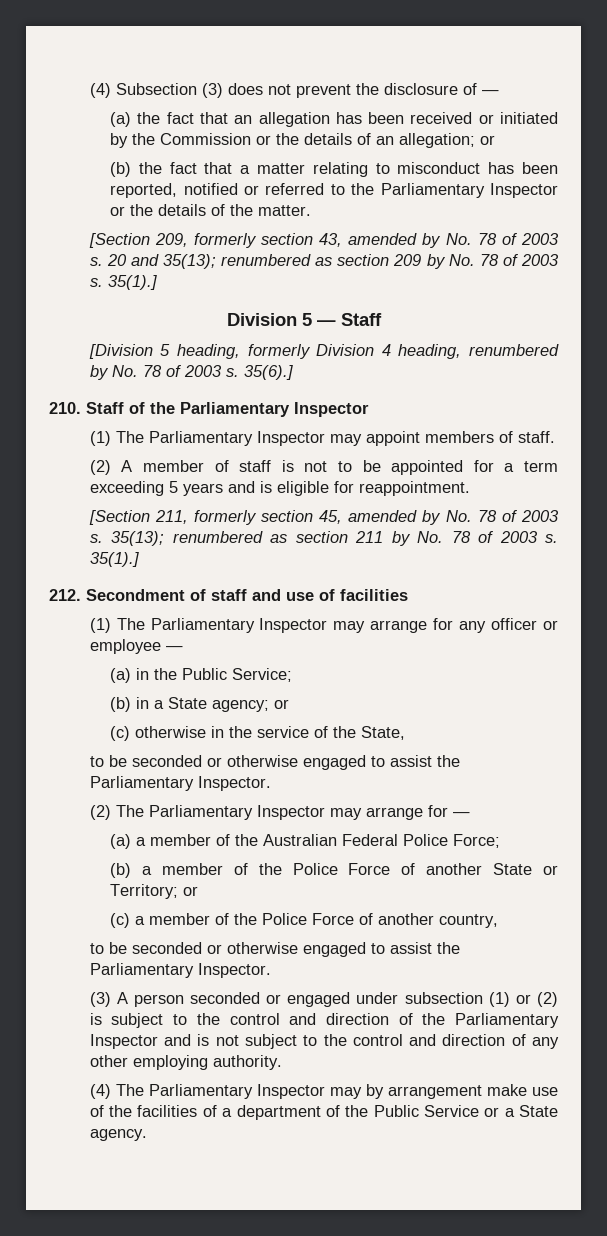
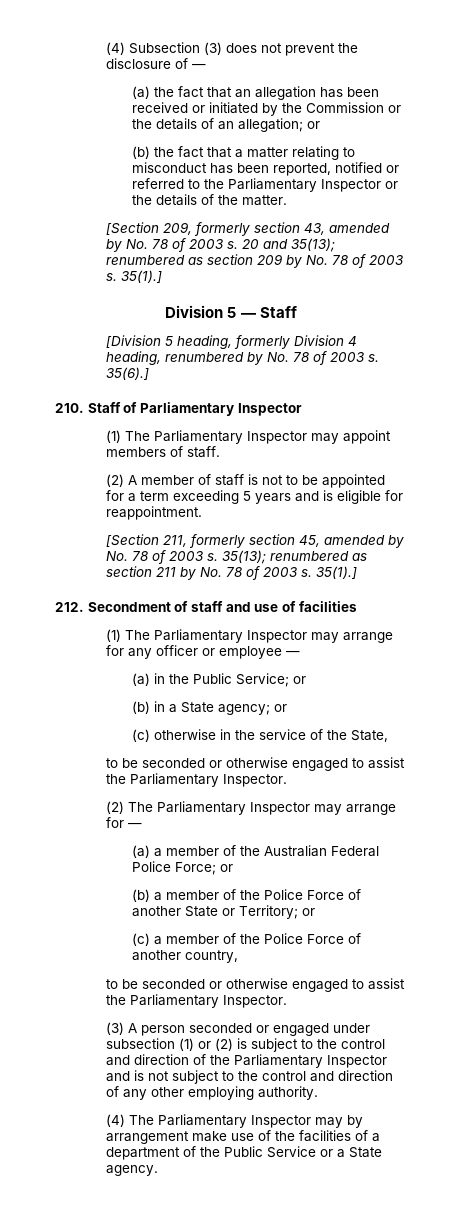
- 210. Staff of the Parliamentary Inspector
+ 210. Staff of Parliamentary Inspector
- (a) in the Public Service;
+ (a) in the Public Service; or
- (a) a member of the Australian Federal Police Force;
+ (a) a member of the Australian Federal Police Force; or

